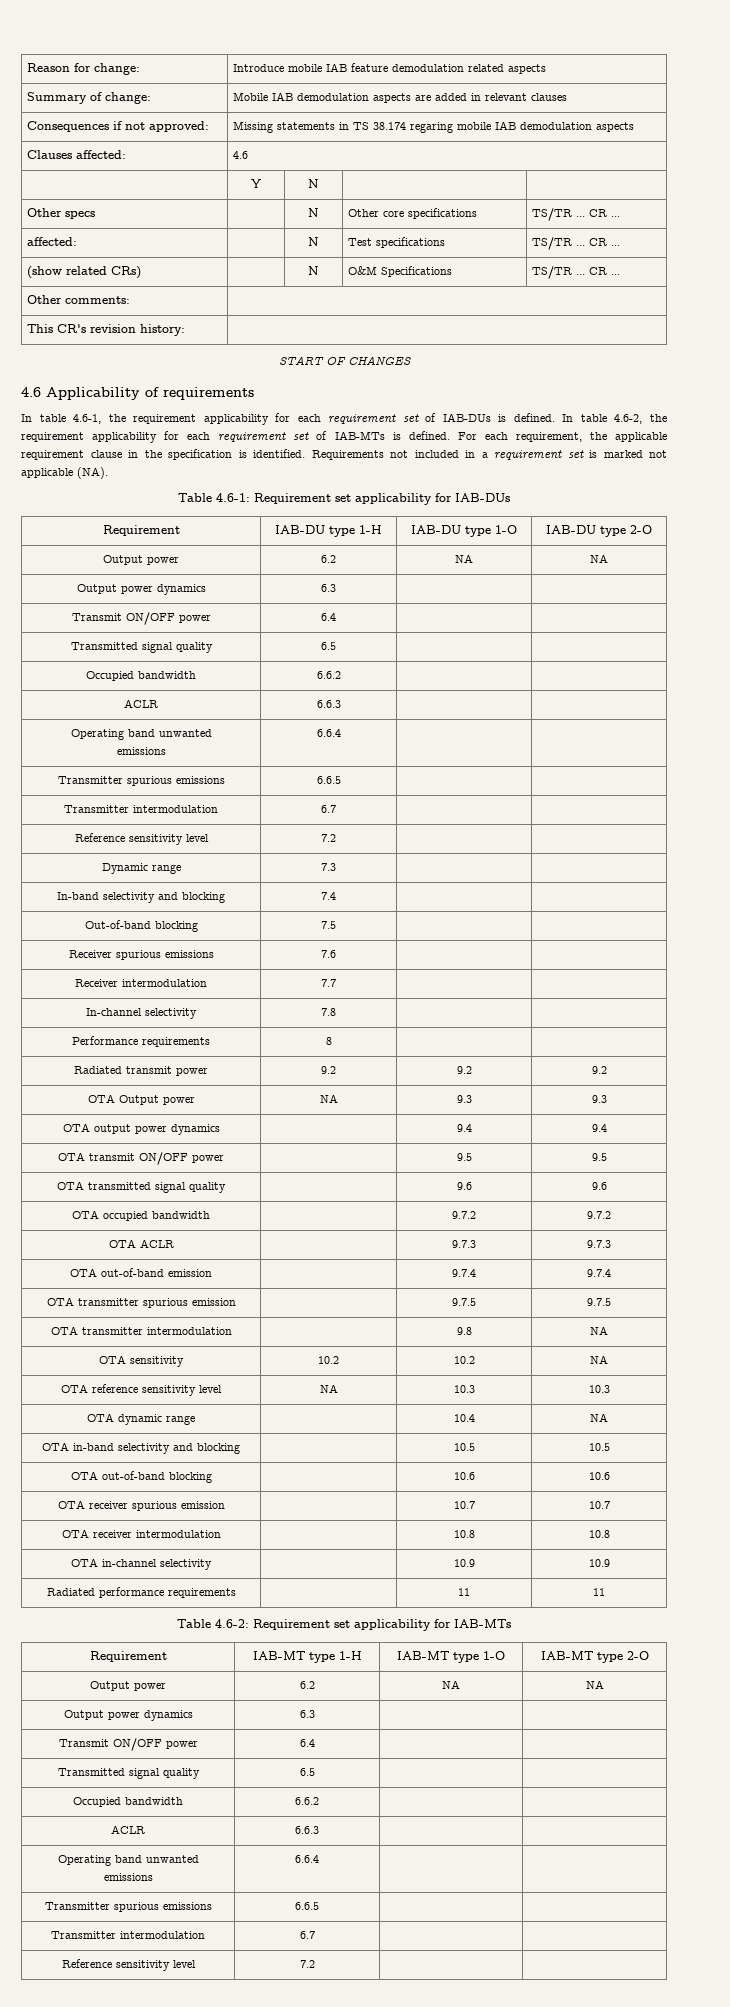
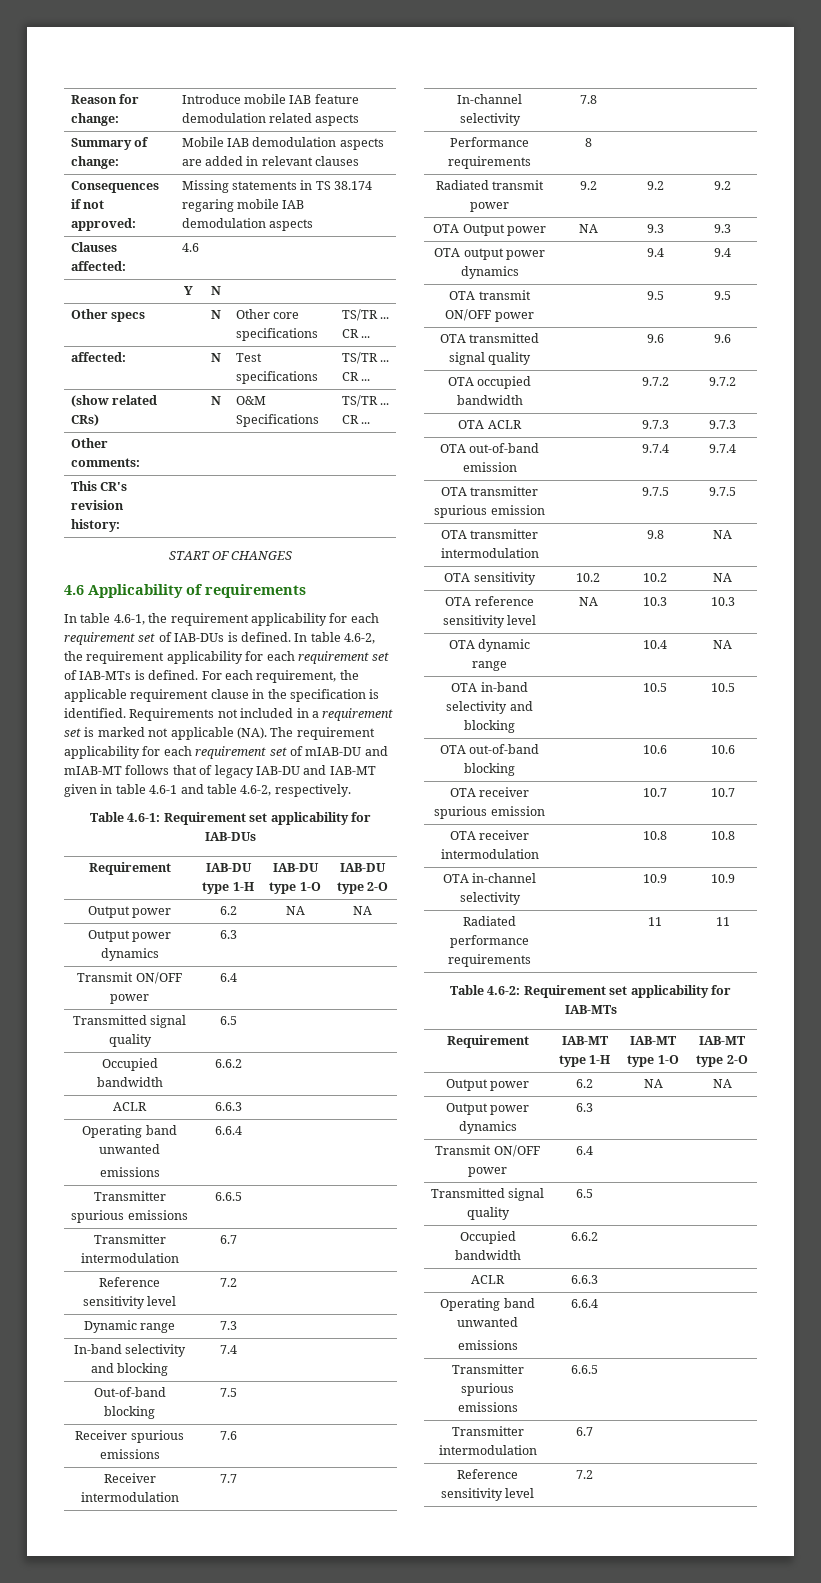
- Requirements not included in a requirement set is marked not applicable (NA).
+ Requirements not included in a requirement set is marked not applicable (NA). The requirement applicability for each requirement set of mIAB-DU and mIAB-MT follows that of legacy IAB-DU and IAB-MT given in table 4.6-1 and table 4.6-2, respectively.

